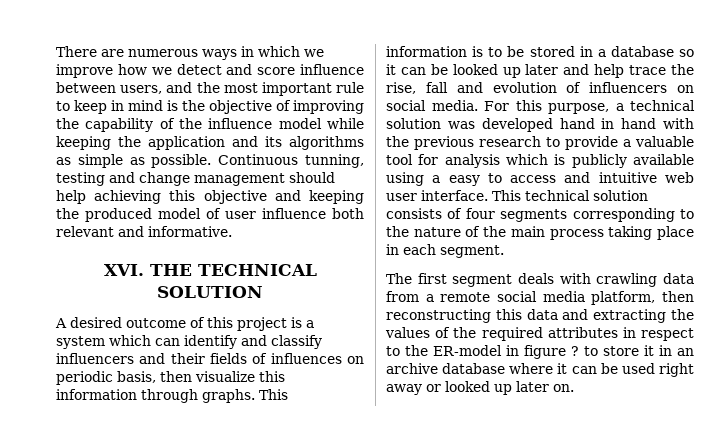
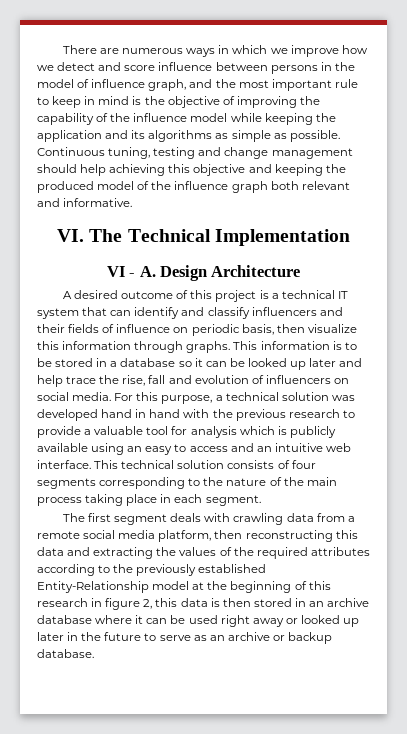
- There are numerous ways in which we improve how we detect and score influence between users, and the most important rule to keep in mind is the objective of improving the capability of the influence model while keeping the application and its algorithms as simple as possible.
+ There are numerous ways in which we improve how we detect and score influence between persons in the model of influence graph, and the most important rule to keep in mind is the objective of improving the capability of the influence model while keeping the application and its algorithms as simple as possible.
- Continuous tunning, testing and change management should help achieving this objective and keeping the produced model of user influence both relevant and informative.
+ Continuous tuning, testing and change management should help achieving this objective and keeping the produced model of the influence graph both relevant and informative.
- XVI. THE TECHNICAL SOLUTION
+ VI. The Technical Implementation
+ VI - A. Design Architecture
- A desired outcome of this project is a system which can identify and classify influencers and their fields of influences on periodic basis, then visualize this information through graphs.
+ A desired outcome of this project is a technical IT system that can identify and classify influencers and their fields of influence on periodic basis, then visualize this information through graphs.
- For this purpose, a technical solution was developed hand in hand with the previous research to provide a valuable tool for analysis which is publicly available using a easy to access and intuitive web user interface.
+ For this purpose, a technical solution was developed hand in hand with the previous research to provide a valuable tool for analysis which is publicly available using an easy to access and an intuitive web interface.
- The first segment deals with crawling data from a remote social media platform, then reconstructing this data and extracting the values of the required attributes in respect to the ER-model in figure ? to store it in an archive database where it can be used right away or looked up later on.
+ The first segment deals with crawling data from a remote social media platform, then reconstructing this data and extracting the values of the required attributes according to the previously established Entity-Relationship model at the beginning of this research in figure 2, this data is then stored in an archive database where it can be used right away or looked up later in the future to serve as an archive or backup database.

